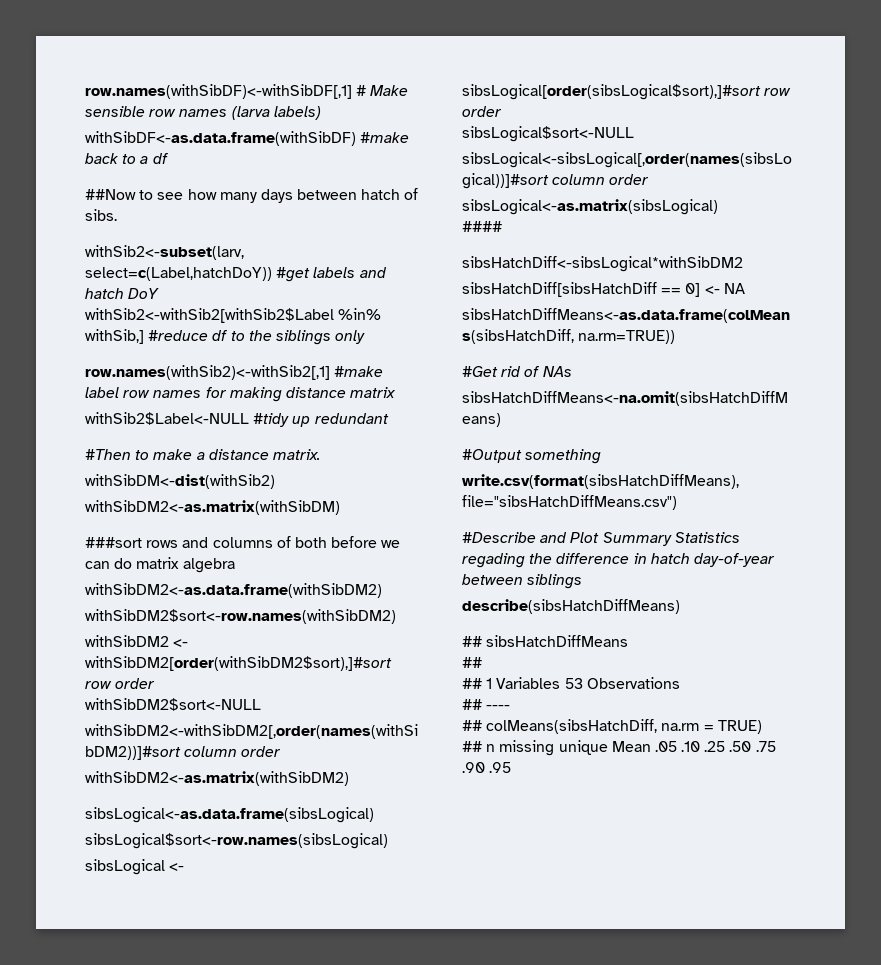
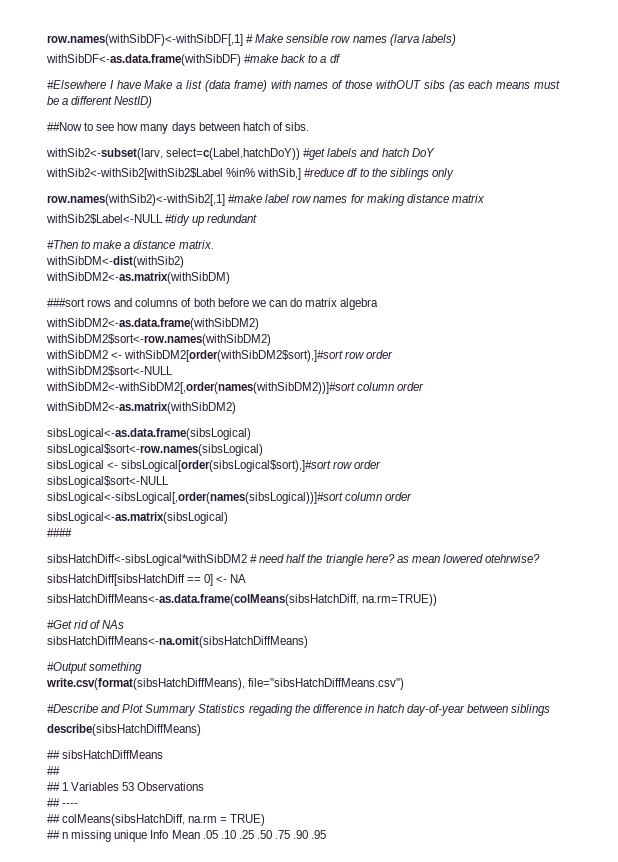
+ #Elsewhere I have Make a list (data frame) with names of those withOUT sibs (as each means must be a different NestID)
- sibsHatchDiff<-sibsLogical*withSibDM2
+ sibsHatchDiff<-sibsLogical*withSibDM2 # need half the triangle here? as mean lowered otehrwise?
- ## n missing unique Mean .05 .10 .25 .50 .75 .90 .95
+ ## n missing unique Info Mean .05 .10 .25 .50 .75 .90 .95

